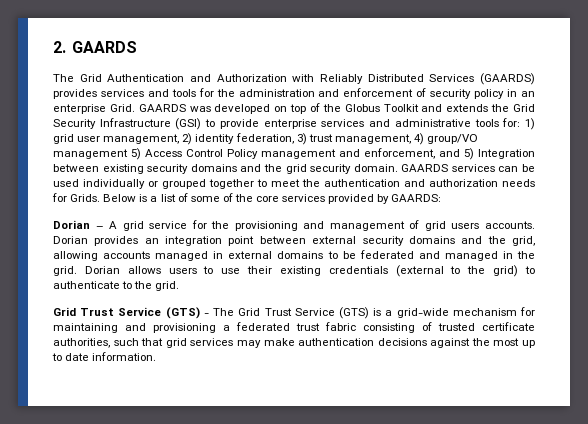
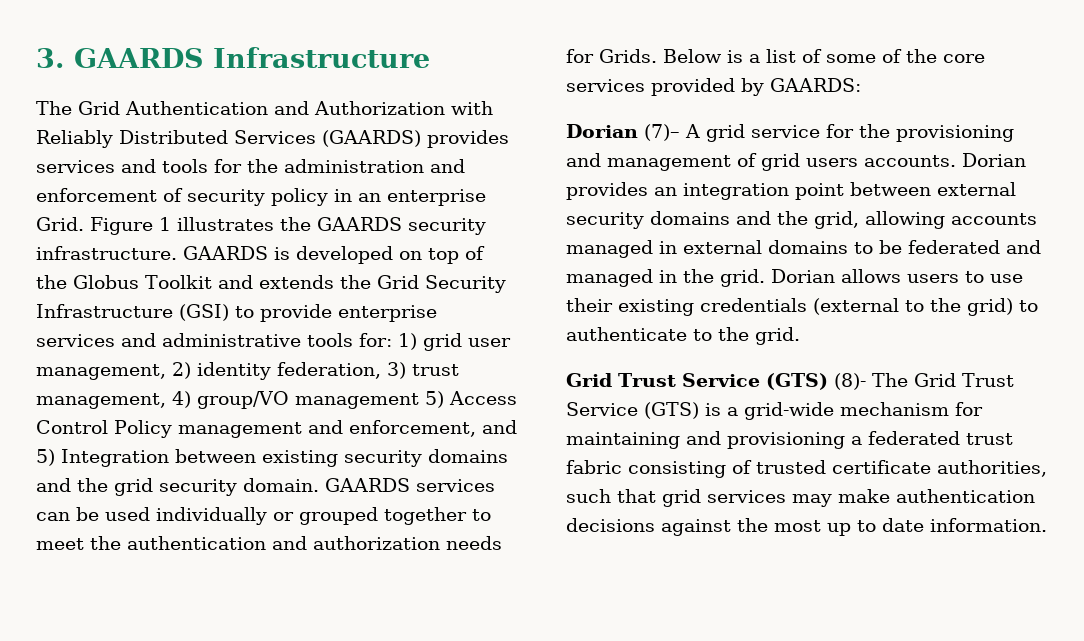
- 2. GAARDS
+ 3. GAARDS Infrastructure
- GAARDS was developed on top of the Globus Toolkit and extends the Grid Security Infrastructure (GSI) to provide enterprise services and administrative tools for: 1) grid user management, 2) identity federation, 3) trust management, 4) group/VO management 5) Access Control Policy management and enforcement, and 5) Integration between existing security domains and the grid security domain.
+ Figure 1 illustrates the GAARDS security infrastructure. GAARDS is developed on top of the Globus Toolkit and extends the Grid Security Infrastructure (GSI) to provide enterprise services and administrative tools for: 1) grid user management, 2) identity federation, 3) trust management, 4) group/VO management 5) Access Control Policy management and enforcement, and 5) Integration between existing security domains and the grid security domain.
- Dorian – A grid service for the provisioning and management of grid users accounts.
+ Dorian (7)– A grid service for the provisioning and management of grid users accounts.
- Grid Trust Service (GTS) - The Grid Trust Service (GTS) is a grid-wide mechanism for maintaining and provisioning a federated trust fabric consisting of trusted certificate authorities, such that grid services may make authentication decisions against the most up to date information.
+ Grid Trust Service (GTS) (8)- The Grid Trust Service (GTS) is a grid-wide mechanism for maintaining and provisioning a federated trust fabric consisting of trusted certificate authorities, such that grid services may make authentication decisions against the most up to date information.

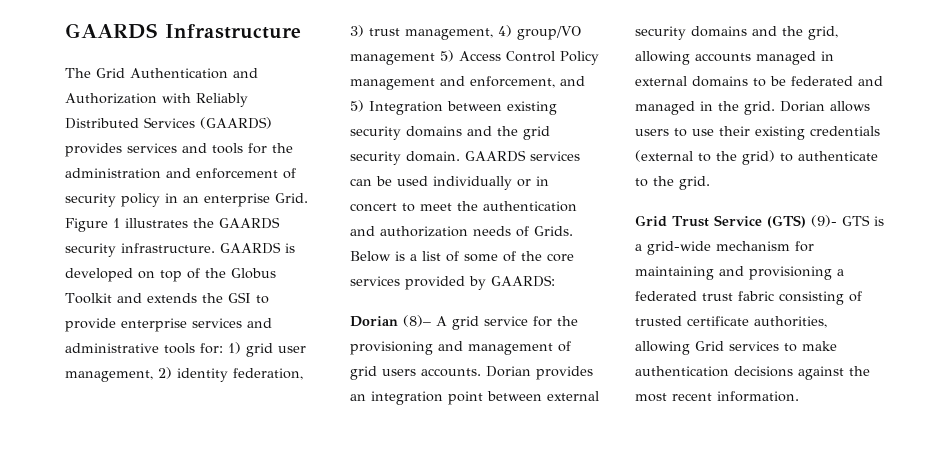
- 3. GAARDS Infrastructure
+ GAARDS Infrastructure
- GAARDS is developed on top of the Globus Toolkit and extends the Grid Security Infrastructure (GSI) to provide enterprise services and administrative tools for: 1) grid user management, 2) identity federation, 3) trust management, 4) group/VO management 5) Access Control Policy management and enforcement, and 5) Integration between existing security domains and the grid security domain.
+ GAARDS is developed on top of the Globus Toolkit and extends the GSI to provide enterprise services and administrative tools for: 1) grid user management, 2) identity federation, 3) trust management, 4) group/VO management 5) Access Control Policy management and enforcement, and 5) Integration between existing security domains and the grid security domain.
- GAARDS services can be used individually or grouped together to meet the authentication and authorization needs for Grids.
+ GAARDS services can be used individually or in concert to meet the authentication and authorization needs of Grids.
- Dorian (7)– A grid service for the provisioning and management of grid users accounts.
+ Dorian (8)– A grid service for the provisioning and management of grid users accounts.
- Grid Trust Service (GTS) (8)- The Grid Trust Service (GTS) is a grid-wide mechanism for maintaining and provisioning a federated trust fabric consisting of trusted certificate authorities, such that grid services may make authentication decisions against the most up to date information.
+ Grid Trust Service (GTS) (9)- GTS is a grid-wide mechanism for maintaining and provisioning a federated trust fabric consisting of trusted certificate authorities, allowing Grid services to make authentication decisions against the most recent information.

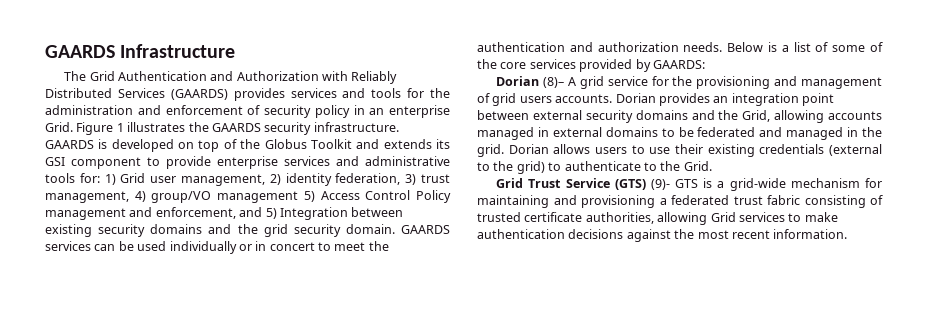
- GAARDS is developed on top of the Globus Toolkit and extends the GSI to provide enterprise services and administrative tools for: 1) grid user management, 2) identity federation, 3) trust management, 4) group/VO management 5) Access Control Policy management and enforcement, and 5) Integration between existing security domains and the grid security domain.
+ GAARDS is developed on top of the Globus Toolkit and extends its GSI component to provide enterprise services and administrative tools for: 1) Grid user management, 2) identity federation, 3) trust management, 4) group/VO management 5) Access Control Policy management and enforcement, and 5) Integration between existing security domains and the grid security domain.
- GAARDS services can be used individually or in concert to meet the authentication and authorization needs of Grids.
+ GAARDS services can be used individually or in concert to meet the authentication and authorization needs.
- Dorian provides an integration point between external security domains and the grid, allowing accounts managed in external domains to be federated and managed in the grid.
+ Dorian provides an integration point between external security domains and the Grid, allowing accounts managed in external domains to be federated and managed in the grid.
- Dorian allows users to use their existing credentials (external to the grid) to authenticate to the grid.
+ Dorian allows users to use their existing credentials (external to the grid) to authenticate to the Grid.

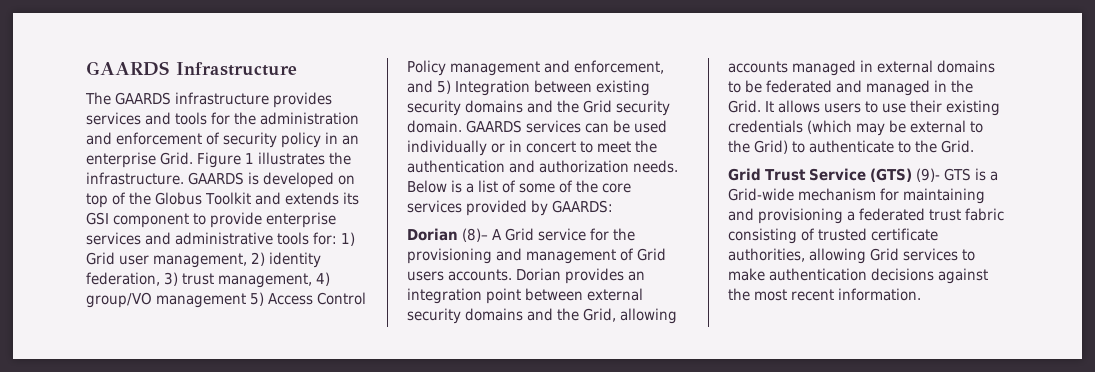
- The Grid Authentication and Authorization with Reliably Distributed Services (GAARDS) provides services and tools for the administration and enforcement of security policy in an enterprise Grid.
+ The GAARDS infrastructure provides services and tools for the administration and enforcement of security policy in an enterprise Grid.
- Figure 1 illustrates the GAARDS security infrastructure.
+ Figure 1 illustrates the infrastructure.
- GAARDS is developed on top of the Globus Toolkit and extends its GSI component to provide enterprise services and administrative tools for: 1) Grid user management, 2) identity federation, 3) trust management, 4) group/VO management 5) Access Control Policy management and enforcement, and 5) Integration between existing security domains and the grid security domain.
+ GAARDS is developed on top of the Globus Toolkit and extends its GSI component to provide enterprise services and administrative tools for: 1) Grid user management, 2) identity federation, 3) trust management, 4) group/VO management 5) Access Control Policy management and enforcement, and 5) Integration between existing security domains and the Grid security domain.
- Dorian (8)– A grid service for the provisioning and management of grid users accounts.
+ Dorian (8)– A Grid service for the provisioning and management of Grid users accounts.
- Dorian provides an integration point between external security domains and the Grid, allowing accounts managed in external domains to be federated and managed in the grid. Dorian allows users to use their existing credentials (external to the grid) to authenticate to the Grid.
+ Dorian provides an integration point between external security domains and the Grid, allowing accounts managed in external domains to be federated and managed in the Grid. It allows users to use their existing credentials (which may be external to the Grid) to authenticate to the Grid.
- Grid Trust Service (GTS) (9)- GTS is a grid-wide mechanism for maintaining and provisioning a federated trust fabric consisting of trusted certificate authorities, allowing Grid services to make authentication decisions against the most recent information.
+ Grid Trust Service (GTS) (9)- GTS is a Grid-wide mechanism for maintaining and provisioning a federated trust fabric consisting of trusted certificate authorities, allowing Grid services to make authentication decisions against the most recent information.

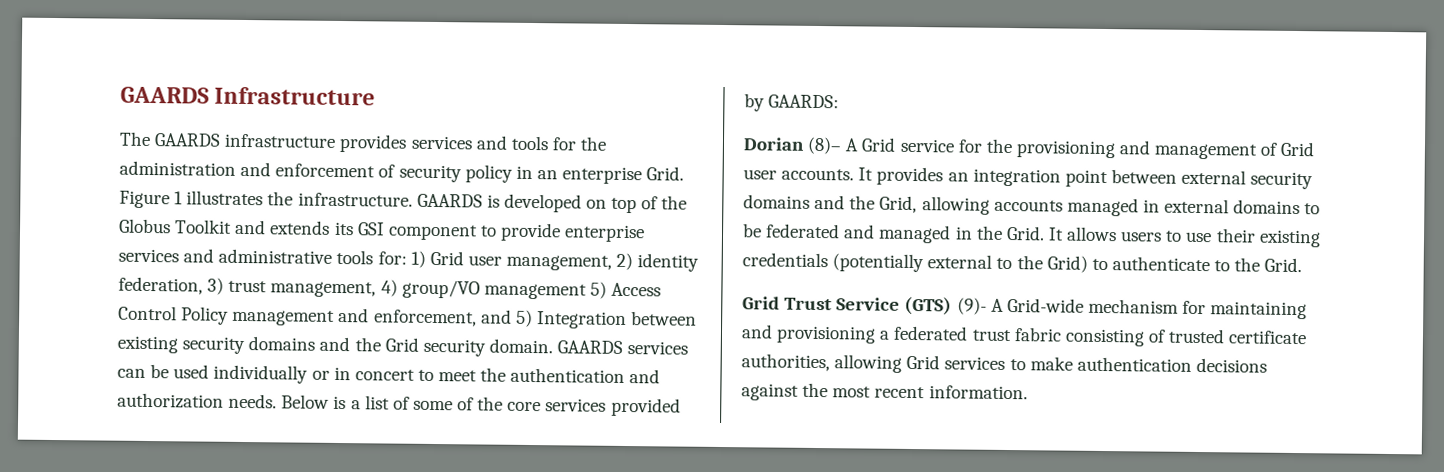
- Dorian (8)– A Grid service for the provisioning and management of Grid users accounts. Dorian provides an integration point between external security domains and the Grid, allowing accounts managed in external domains to be federated and managed in the Grid.
+ Dorian (8)– A Grid service for the provisioning and management of Grid user accounts. It provides an integration point between external security domains and the Grid, allowing accounts managed in external domains to be federated and managed in the Grid.
- It allows users to use their existing credentials (which may be external to the Grid) to authenticate to the Grid.
+ It allows users to use their existing credentials (potentially external to the Grid) to authenticate to the Grid.
- Grid Trust Service (GTS) (9)- GTS is a Grid-wide mechanism for maintaining and provisioning a federated trust fabric consisting of trusted certificate authorities, allowing Grid services to make authentication decisions against the most recent information.
+ Grid Trust Service (GTS) (9)- A Grid-wide mechanism for maintaining and provisioning a federated trust fabric consisting of trusted certificate authorities, allowing Grid services to make authentication decisions against the most recent information.

